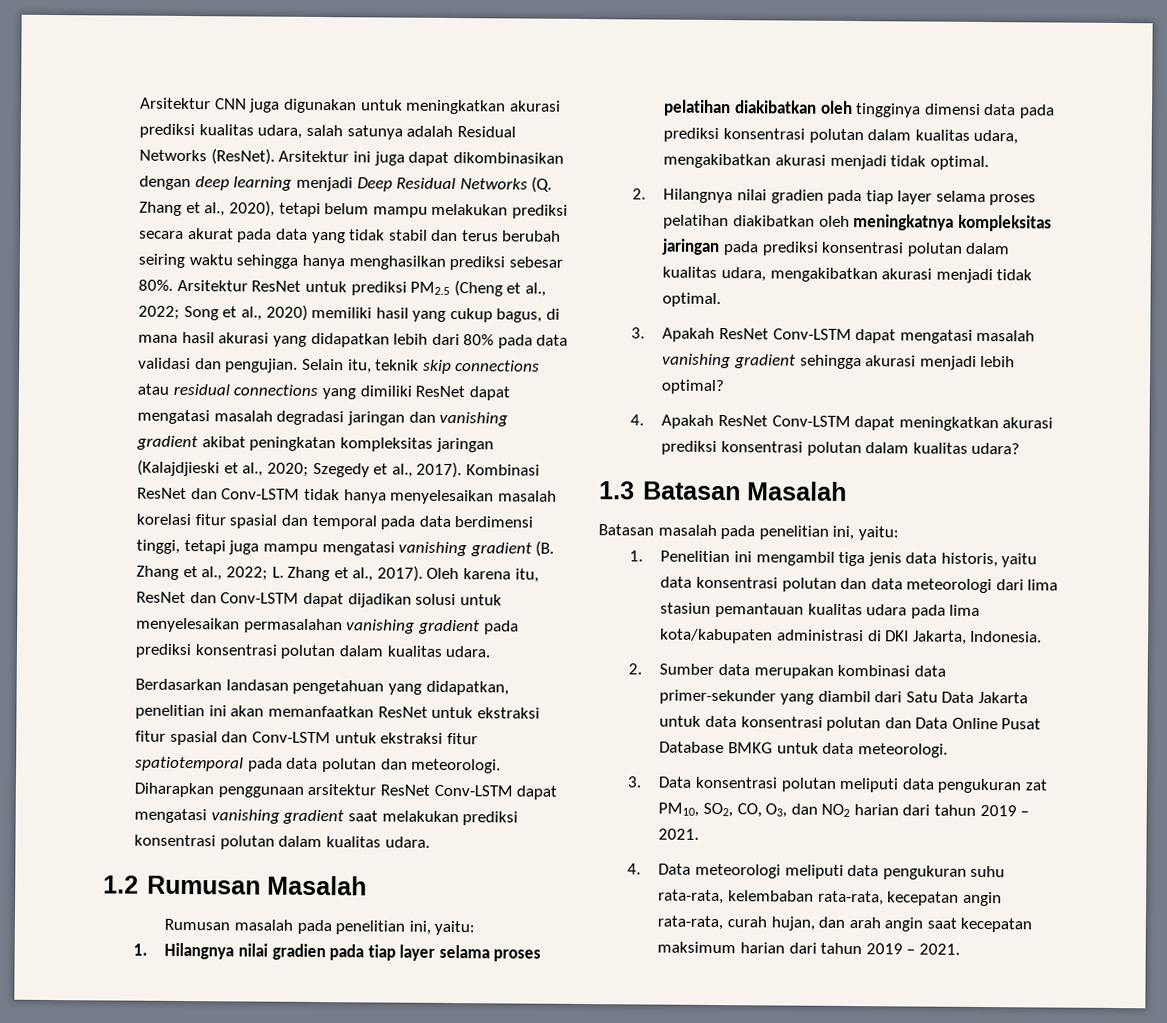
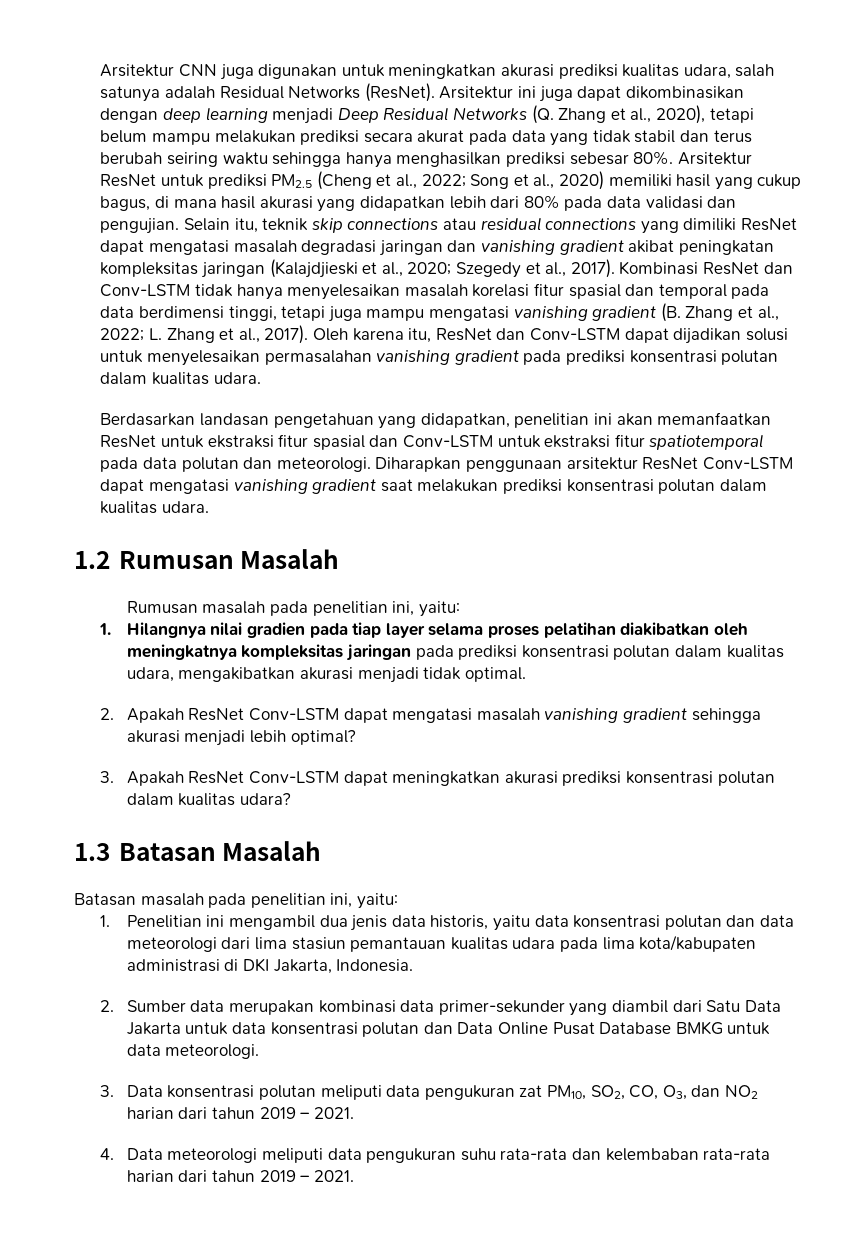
- 1. Hilangnya nilai gradien pada tiap layer selama proses pelatihan diakibatkan oleh tingginya dimensi data pada prediksi konsentrasi polutan dalam kualitas udara, mengakibatkan akurasi menjadi tidak optimal.
- 2. Hilangnya nilai gradien pada tiap layer selama proses pelatihan diakibatkan oleh meningkatnya kompleksitas jaringan pada prediksi konsentrasi polutan dalam kualitas udara, mengakibatkan akurasi menjadi tidak optimal.
+ 1. Hilangnya nilai gradien pada tiap layer selama proses pelatihan diakibatkan oleh meningkatnya kompleksitas jaringan pada prediksi konsentrasi polutan dalam kualitas udara, mengakibatkan akurasi menjadi tidak optimal.
- 3. Apakah ResNet Conv-LSTM dapat mengatasi masalah vanishing gradient sehingga akurasi menjadi lebih optimal?
+ 2. Apakah ResNet Conv-LSTM dapat mengatasi masalah vanishing gradient sehingga akurasi menjadi lebih optimal?
- 4. Apakah ResNet Conv-LSTM dapat meningkatkan akurasi prediksi konsentrasi polutan dalam kualitas udara?
+ 3. Apakah ResNet Conv-LSTM dapat meningkatkan akurasi prediksi konsentrasi polutan dalam kualitas udara?
- 1. Penelitian ini mengambil tiga jenis data historis, yaitu data konsentrasi polutan dan data meteorologi dari lima stasiun pemantauan kualitas udara pada lima kota/kabupaten administrasi di DKI Jakarta, Indonesia.
+ 1. Penelitian ini mengambil dua jenis data historis, yaitu data konsentrasi polutan dan data meteorologi dari lima stasiun pemantauan kualitas udara pada lima kota/kabupaten administrasi di DKI Jakarta, Indonesia.
- 4. Data meteorologi meliputi data pengukuran suhu rata-rata, kelembaban rata-rata, kecepatan angin rata-rata, curah hujan, dan arah angin saat kecepatan maksimum harian dari tahun 2019 – 2021.
+ 4. Data meteorologi meliputi data pengukuran suhu rata-rata dan kelembaban rata-rata harian dari tahun 2019 – 2021.

